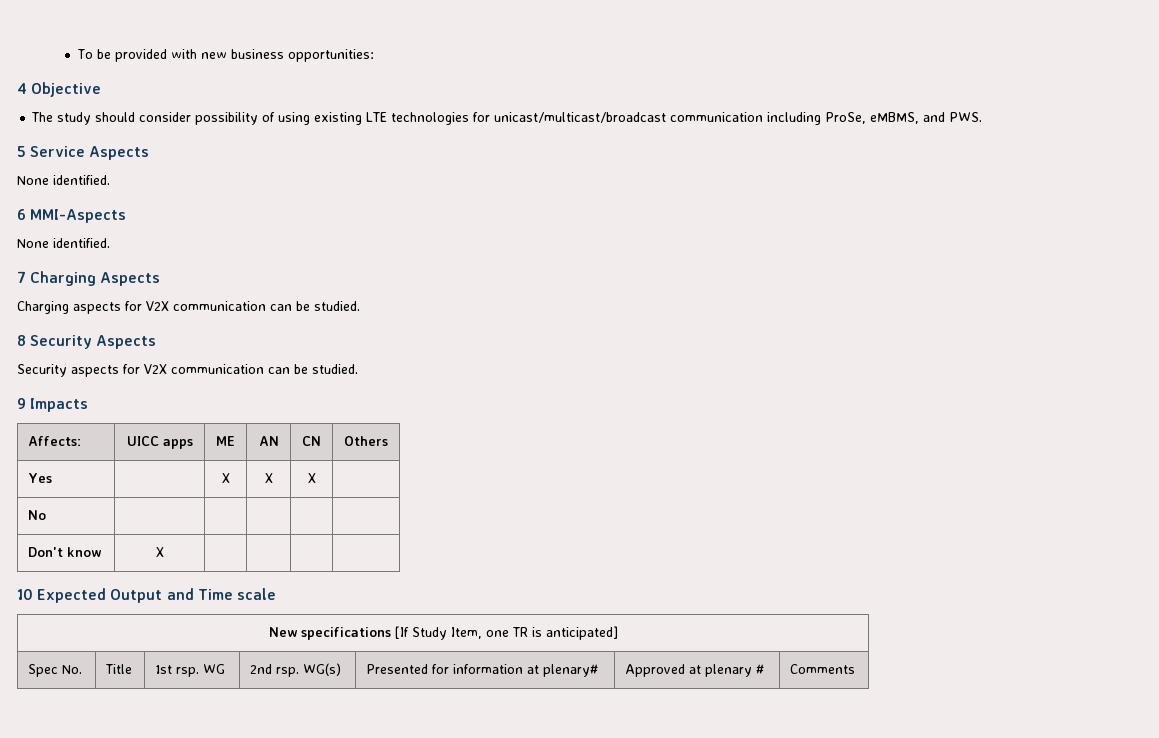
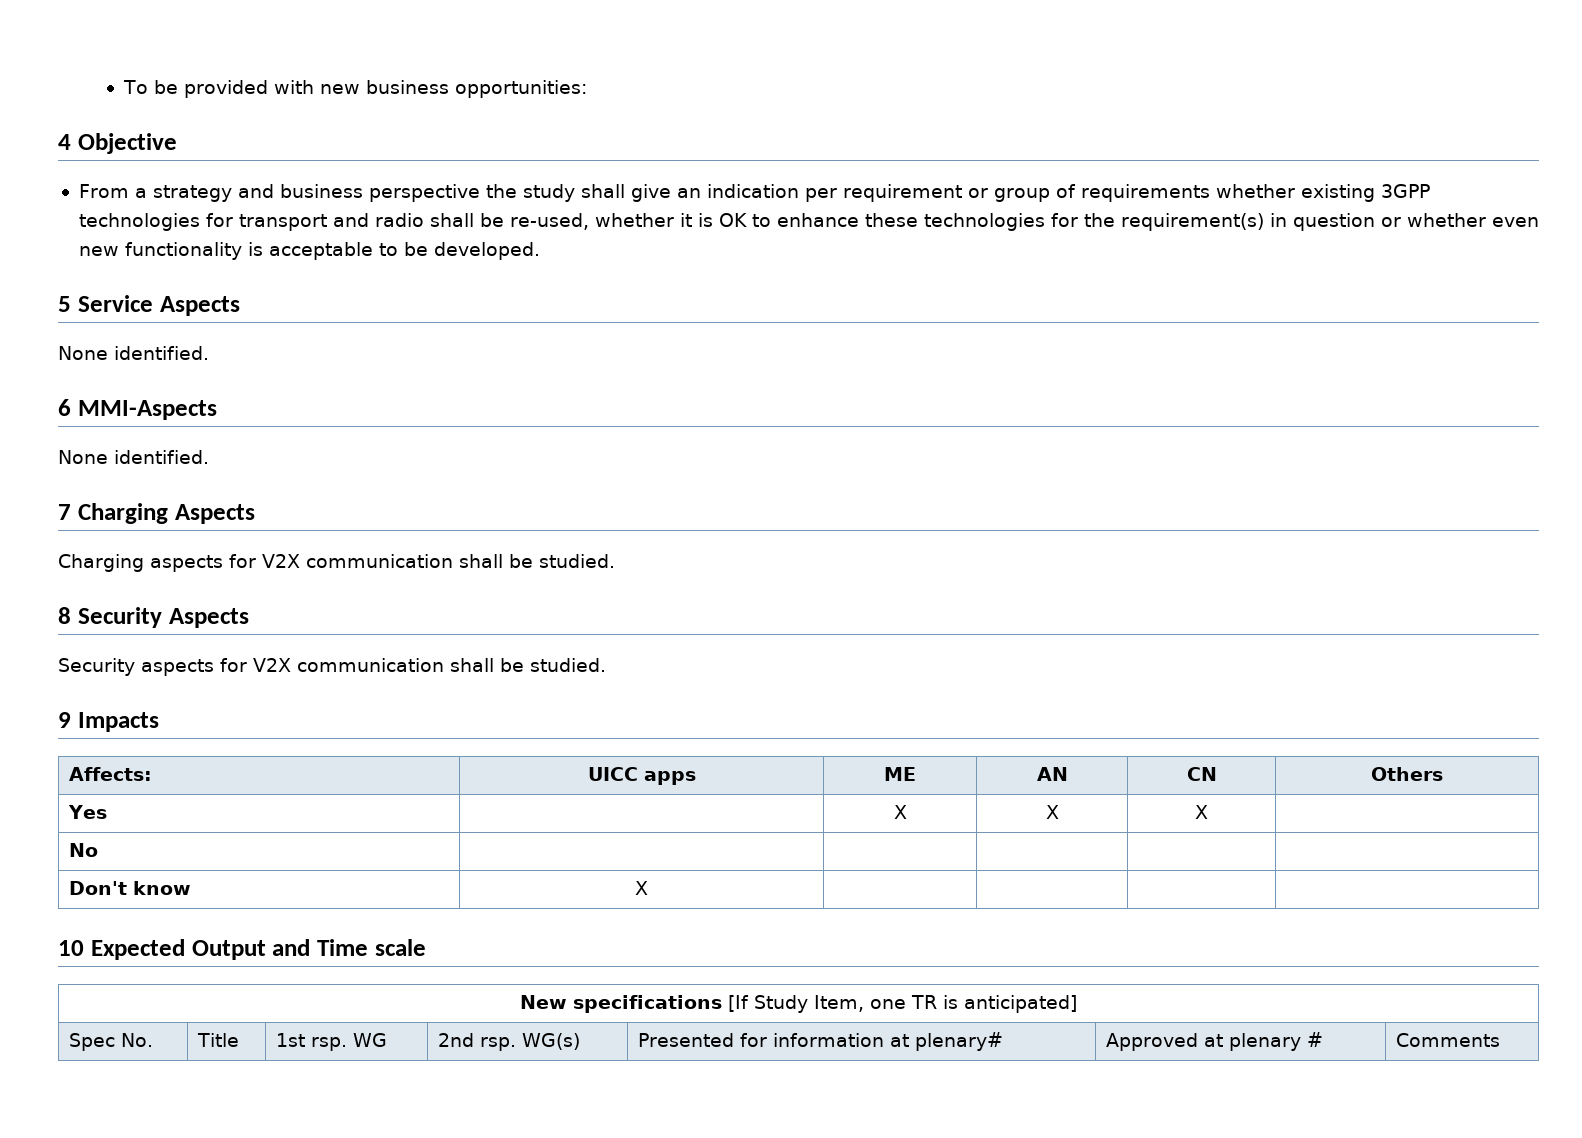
- The study should consider possibility of using existing LTE technologies for unicast/multicast/broadcast communication including ProSe, eMBMS, and PWS.
+ From a strategy and business perspective the study shall give an indication per requirement or group of requirements whether existing 3GPP technologies for transport and radio shall be re-used, whether it is OK to enhance these technologies for the requirement(s) in question or whether even new functionality is acceptable to be developed.
- Charging aspects for V2X communication can be studied.
+ Charging aspects for V2X communication shall be studied.
- Security aspects for V2X communication can be studied.
+ Security aspects for V2X communication shall be studied.

